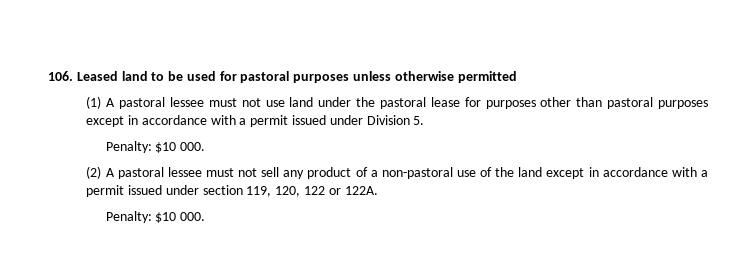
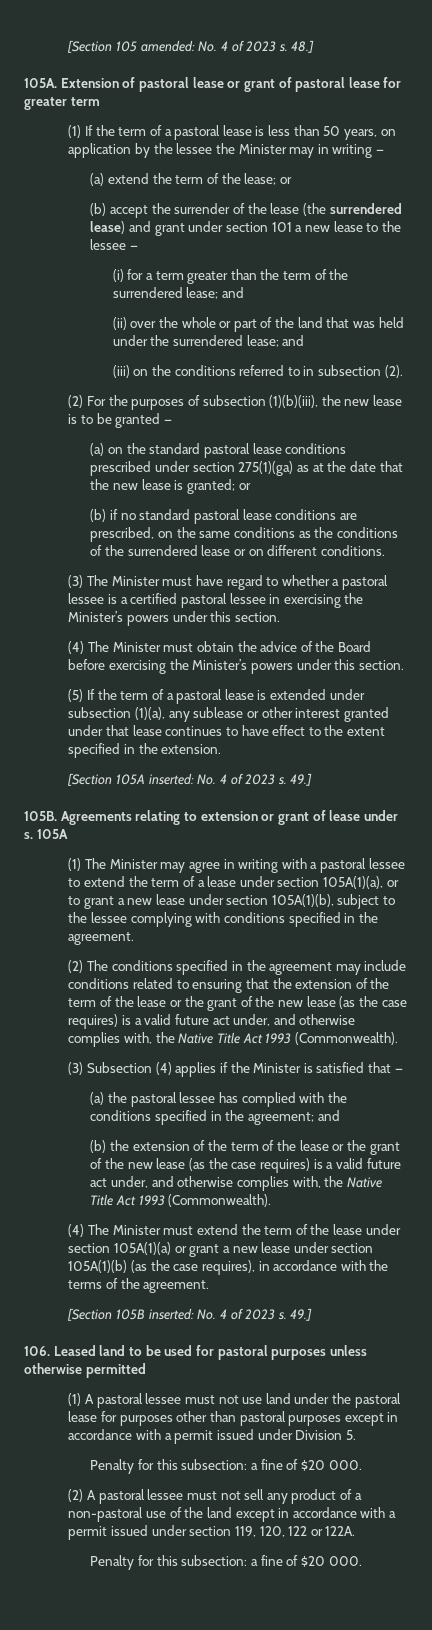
+ [Section 105 amended: No. 4 of 2023 s. 48.]
+ 105A. Extension of pastoral lease or grant of pastoral lease for greater term
+ (1) If the term of a pastoral lease is less than 50 years, on application by the lessee the Minister may in writing —
+ (a) extend the term of the lease; or
+ (b) accept the surrender of the lease (the surrendered lease) and grant under section 101 a new lease to the lessee —
+ (i) for a term greater than the term of the surrendered lease; and
+ (ii) over the whole or part of the land that was held under the surrendered lease; and
+ (iii) on the conditions referred to in subsection (2).
+ (2) For the purposes of subsection (1)(b)(iii), the new lease is to be granted —
+ (a) on the standard pastoral lease conditions prescribed under section 275(1)(ga) as at the date that the new lease is granted; or
+ (b) if no standard pastoral lease conditions are prescribed, on the same conditions as the conditions of the surrendered lease or on different conditions.
+ (3) The Minister must have regard to whether a pastoral lessee is a certified pastoral lessee in exercising the Minister’s powers under this section.
+ (4) The Minister must obtain the advice of the Board before exercising the Minister’s powers under this section.
+ (5) If the term of a pastoral lease is extended under subsection (1)(a), any sublease or other interest granted under that lease continues to have effect to the extent specified in the extension.
+ [Section 105A inserted: No. 4 of 2023 s. 49.]
+ 105B. Agreements relating to extension or grant of lease under s. 105A
+ (1) The Minister may agree in writing with a pastoral lessee to extend the term of a lease under section 105A(1)(a), or to grant a new lease under section 105A(1)(b), subject to the lessee complying with conditions specified in the agreement.
+ (2) The conditions specified in the agreement may include conditions related to ensuring that the extension of the term of the lease or the grant of the new lease (as the case requires) is a valid future act under, and otherwise complies with, the Native Title Act 1993 (Commonwealth).
+ (3) Subsection (4) applies if the Minister is satisfied that —
+ (a) the pastoral lessee has complied with the conditions specified in the agreement; and
+ (b) the extension of the term of the lease or the grant of the new lease (as the case requires) is a valid future act under, and otherwise complies with, the Native Title Act 1993 (Commonwealth).
+ (4) The Minister must extend the term of the lease under section 105A(1)(a) or grant a new lease under section 105A(1)(b) (as the case requires), in accordance with the terms of the agreement.
+ [Section 105B inserted: No. 4 of 2023 s. 49.]
  (1) A pastoral lessee must not use land under the pastoral lease for purposes other than pastoral purposes except in accordance with a permit issued under Division 5.
- Penalty: $10 000.
+ Penalty for this subsection: a fine of $20 000.
  (2) A pastoral lessee must not sell any product of a non-pastoral use of the land except in accordance with a permit issued under section 119, 120, 122 or 122A.
- Penalty: $10 000.
+ Penalty for this subsection: a fine of $20 000.

